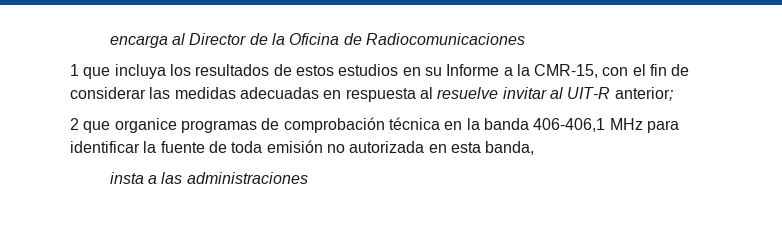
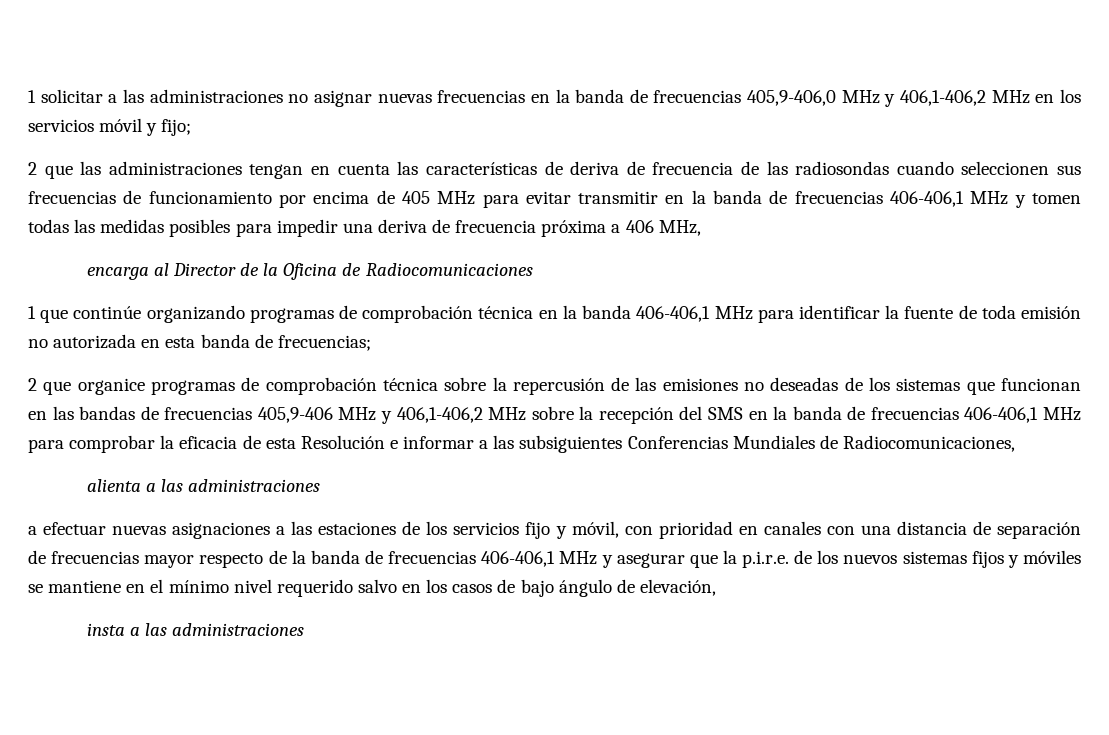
+ 1 solicitar a las administraciones no asignar nuevas frecuencias en la banda de frecuencias 405,9-406,0 MHz y 406,1-406,2 MHz en los servicios móvil y fijo;
+ 2 que las administraciones tengan en cuenta las características de deriva de frecuencia de las radiosondas cuando seleccionen sus frecuencias de funcionamiento por encima de 405 MHz para evitar transmitir en la banda de frecuencias 406-406,1 MHz y tomen todas las medidas posibles para impedir una deriva de frecuencia próxima a 406 MHz,
- 1 que incluya los resultados de estos estudios en su Informe a la CMR-15, con el fin de considerar las medidas adecuadas en respuesta al resuelve invitar al UIT-R anterior;
- 2 que organice programas de comprobación técnica en la banda 406-406,1 MHz para identificar la fuente de toda emisión no autorizada en esta banda,
+ 1 que continúe organizando programas de comprobación técnica en la banda 406-406,1 MHz para identificar la fuente de toda emisión no autorizada en esta banda de frecuencias;
+ 2 que organice programas de comprobación técnica sobre la repercusión de las emisiones no deseadas de los sistemas que funcionan en las bandas de frecuencias 405,9-406 MHz y 406,1-406,2 MHz sobre la recepción del SMS en la banda de frecuencias 406-406,1 MHz para comprobar la eficacia de esta Resolución e informar a las subsiguientes Conferencias Mundiales de Radiocomunicaciones,
+ alienta a las administraciones
+ a efectuar nuevas asignaciones a las estaciones de los servicios fijo y móvil, con prioridad en canales con una distancia de separación de frecuencias mayor respecto de la banda de frecuencias 406-406,1 MHz y asegurar que la p.i.r.e. de los nuevos sistemas fijos y móviles se mantiene en el mínimo nivel requerido salvo en los casos de bajo ángulo de elevación,

